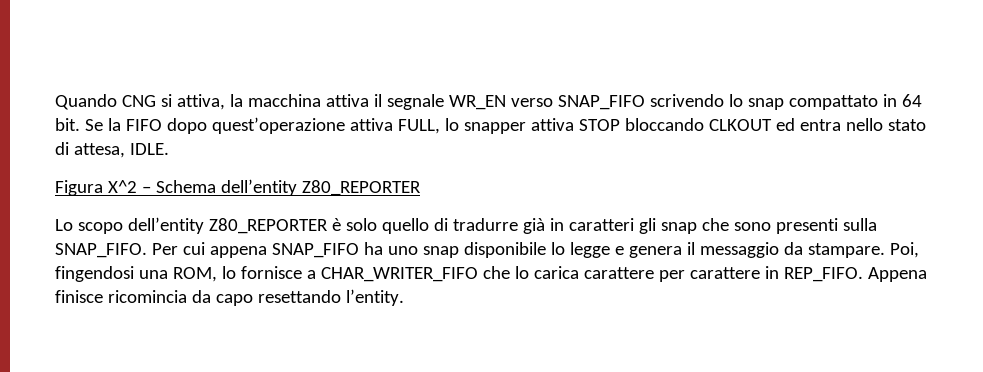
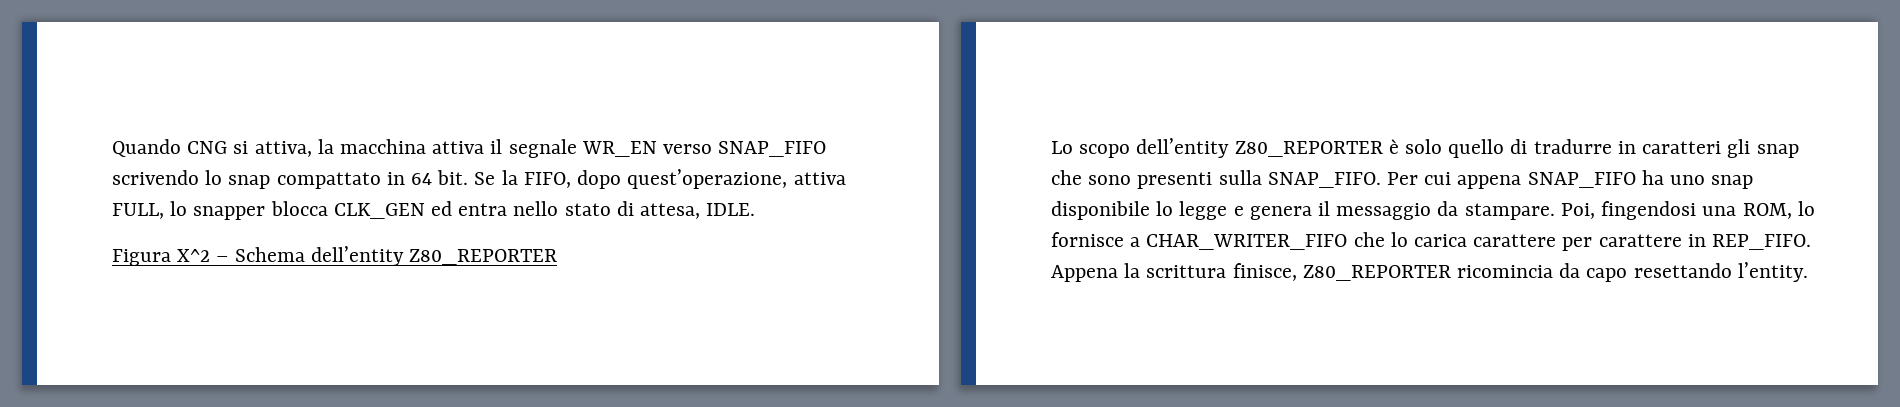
- Se la FIFO dopo quest’operazione attiva FULL, lo snapper attiva STOP bloccando CLKOUT ed entra nello stato di attesa, IDLE.
+ Se la FIFO, dopo quest’operazione, attiva FULL, lo snapper blocca CLK_GEN ed entra nello stato di attesa, IDLE.
- Lo scopo dell’entity Z80_REPORTER è solo quello di tradurre già in caratteri gli snap che sono presenti sulla SNAP_FIFO.
+ Lo scopo dell’entity Z80_REPORTER è solo quello di tradurre in caratteri gli snap che sono presenti sulla SNAP_FIFO.
- Appena finisce ricomincia da capo resettando l’entity.
+ Appena la scrittura finisce, Z80_REPORTER ricomincia da capo resettando l’entity.

